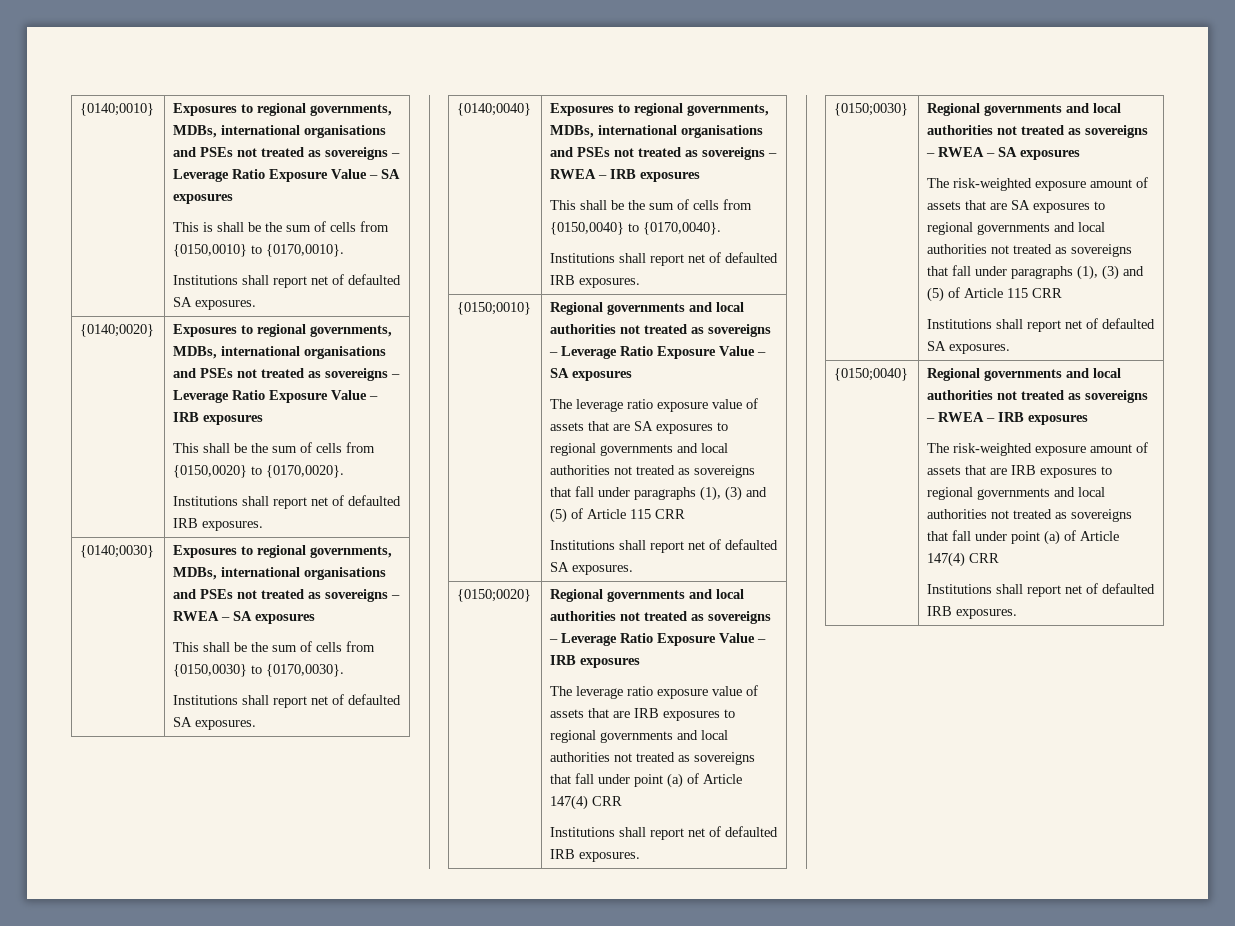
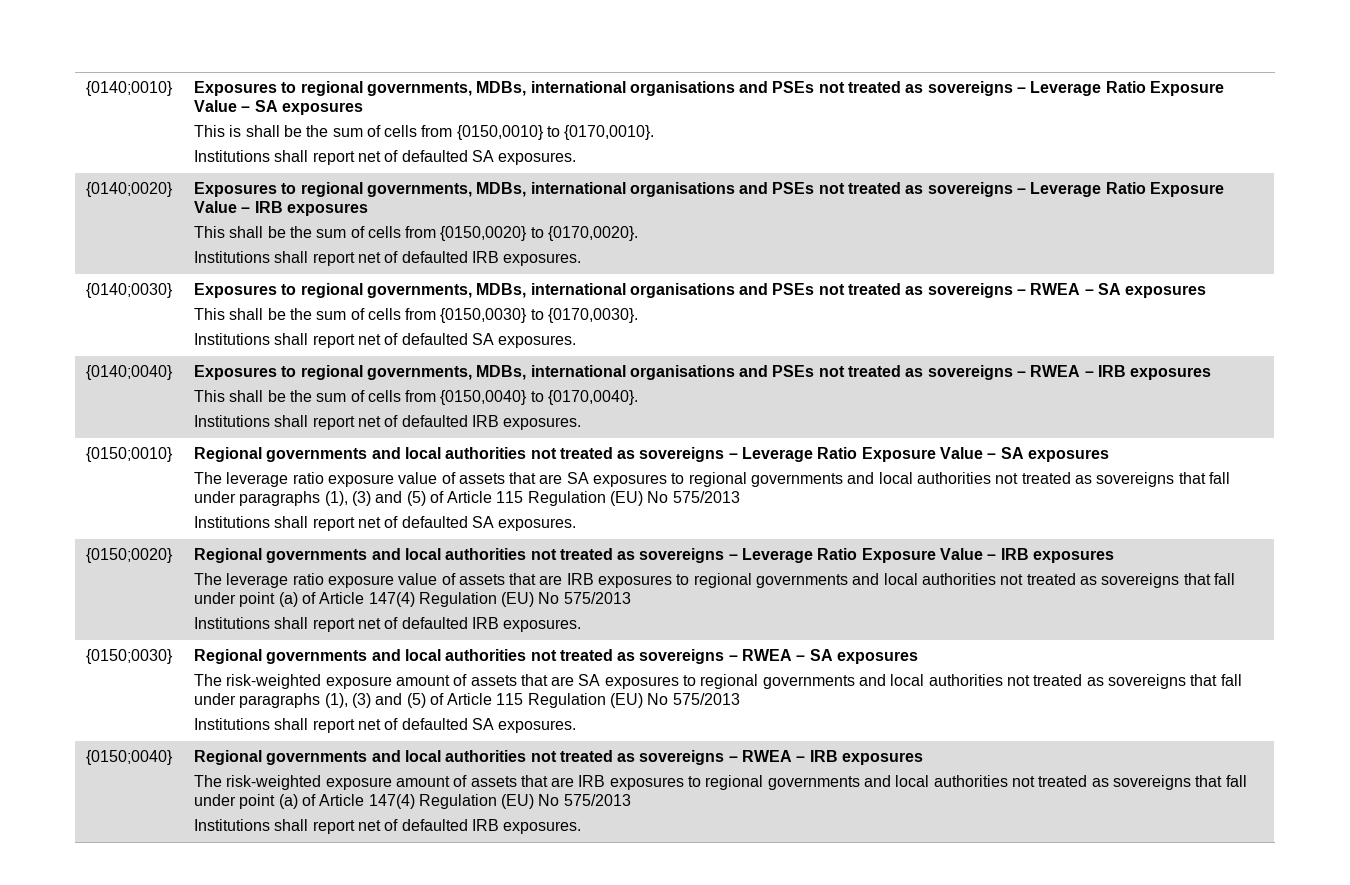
- The leverage ratio exposure value of assets that are SA exposures to regional governments and local authorities not treated as sovereigns that fall under paragraphs (1), (3) and (5) of Article 115 CRR
+ The leverage ratio exposure value of assets that are SA exposures to regional governments and local authorities not treated as sovereigns that fall under paragraphs (1), (3) and (5) of Article 115 Regulation (EU) No 575/2013
- The leverage ratio exposure value of assets that are IRB exposures to regional governments and local authorities not treated as sovereigns that fall under point (a) of Article 147(4) CRR
+ The leverage ratio exposure value of assets that are IRB exposures to regional governments and local authorities not treated as sovereigns that fall under point (a) of Article 147(4) Regulation (EU) No 575/2013
- The risk-weighted exposure amount of assets that are SA exposures to regional governments and local authorities not treated as sovereigns that fall under paragraphs (1), (3) and (5) of Article 115 CRR
+ The risk-weighted exposure amount of assets that are SA exposures to regional governments and local authorities not treated as sovereigns that fall under paragraphs (1), (3) and (5) of Article 115 Regulation (EU) No 575/2013
- The risk-weighted exposure amount of assets that are IRB exposures to regional governments and local authorities not treated as sovereigns that fall under point (a) of Article 147(4) CRR
+ The risk-weighted exposure amount of assets that are IRB exposures to regional governments and local authorities not treated as sovereigns that fall under point (a) of Article 147(4) Regulation (EU) No 575/2013

